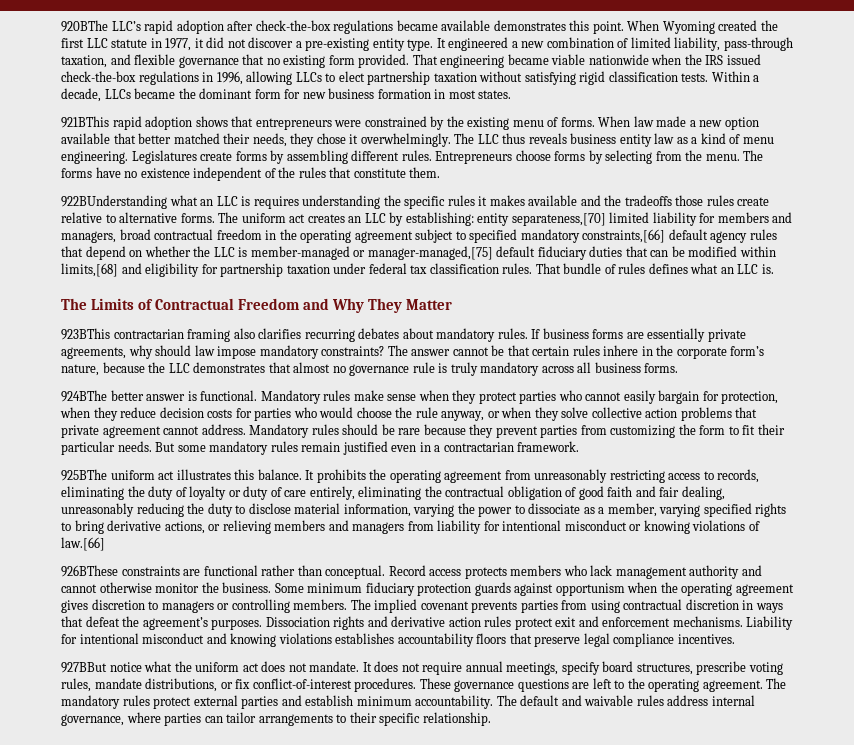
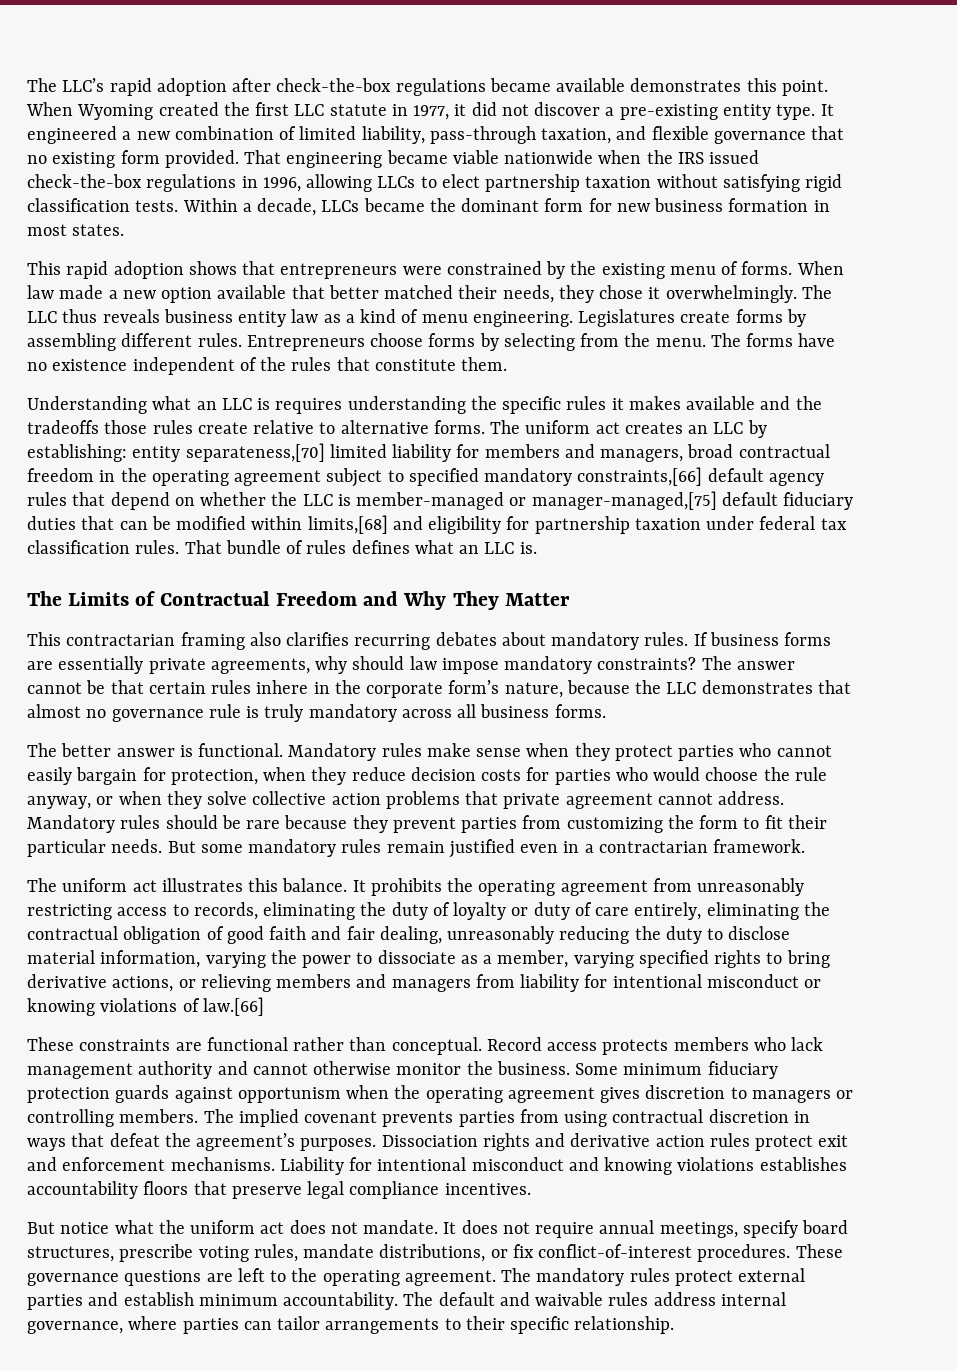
- 920BThe LLC’s rapid adoption after check-the-box regulations became available demonstrates this point.
+ The LLC’s rapid adoption after check-the-box regulations became available demonstrates this point.
- 921BThis rapid adoption shows that entrepreneurs were constrained by the existing menu of forms.
+ This rapid adoption shows that entrepreneurs were constrained by the existing menu of forms.
- 922BUnderstanding what an LLC is requires understanding the specific rules it makes available and the tradeoffs those rules create relative to alternative forms.
+ Understanding what an LLC is requires understanding the specific rules it makes available and the tradeoffs those rules create relative to alternative forms.
- 923BThis contractarian framing also clarifies recurring debates about mandatory rules.
+ This contractarian framing also clarifies recurring debates about mandatory rules.
- 924BThe better answer is functional.
+ The better answer is functional.
- 925BThe uniform act illustrates this balance.
+ The uniform act illustrates this balance.
- 926BThese constraints are functional rather than conceptual.
+ These constraints are functional rather than conceptual.
- 927BBut notice what the uniform act does not mandate.
+ But notice what the uniform act does not mandate.

